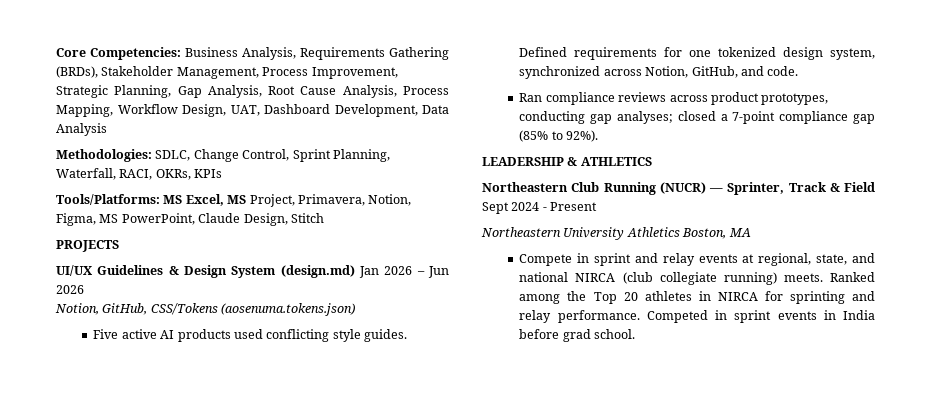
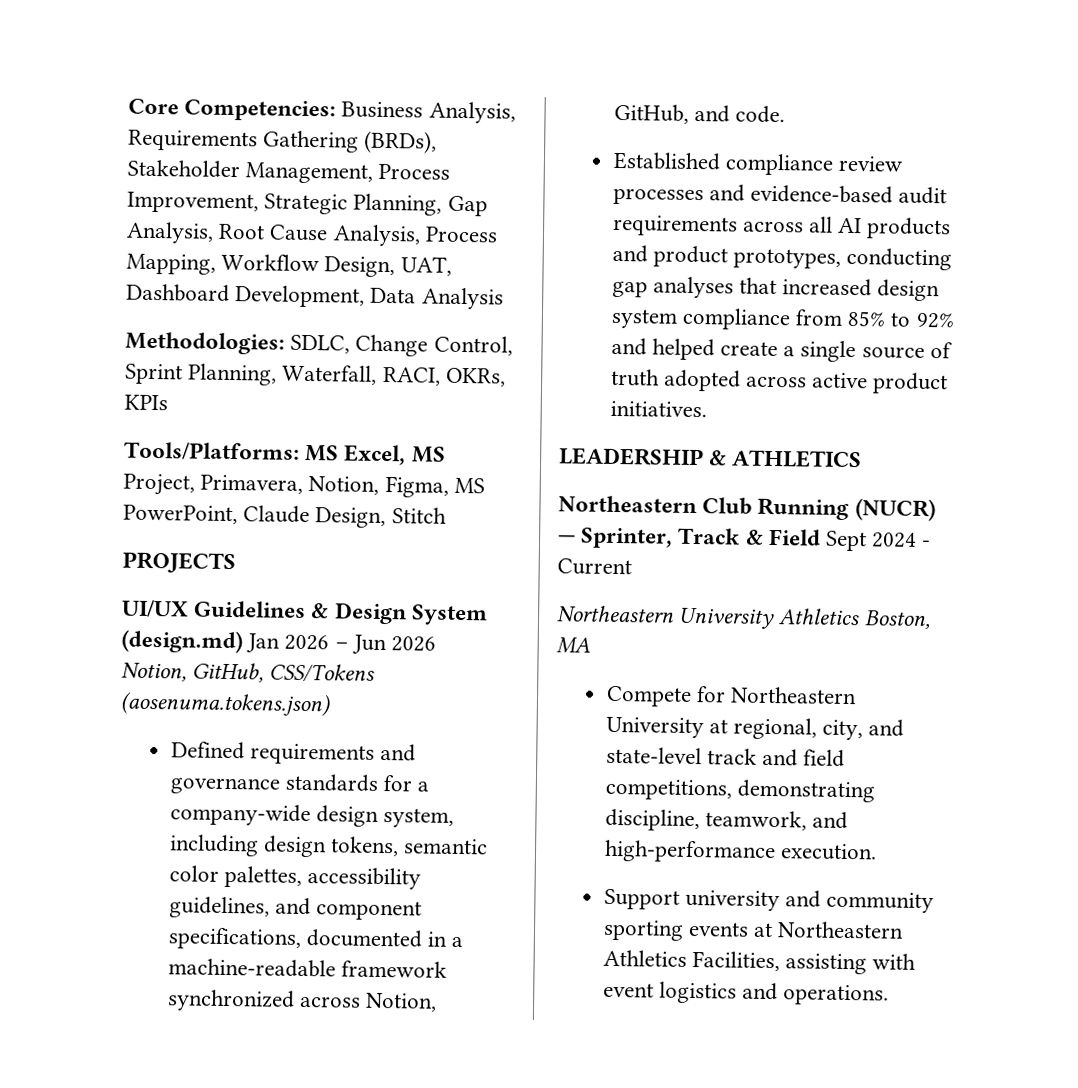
- Five active AI products used conflicting style guides. Defined requirements for one tokenized design system, synchronized across Notion, GitHub, and code.
+ Defined requirements and governance standards for a company-wide design system, including design tokens, semantic color palettes, accessibility guidelines, and component specifications, documented in a machine-readable framework synchronized across Notion, GitHub, and code.
- Ran compliance reviews across product prototypes, conducting gap analyses; closed a 7-point compliance gap (85% to 92%).
+ Established compliance review processes and evidence-based audit requirements across all AI products and product prototypes, conducting gap analyses that increased design system compliance from 85% to 92% and helped create a single source of truth adopted across active product initiatives.
- Northeastern Club Running (NUCR) — Sprinter, Track & Field Sept 2024 - Present
+ Northeastern Club Running (NUCR) — Sprinter, Track & Field Sept 2024 - Current
- Compete in sprint and relay events at regional, state, and national NIRCA (club collegiate running) meets. Ranked among the Top 20 athletes in NIRCA for sprinting and relay performance. Competed in sprint events in India before grad school.
+ Compete for Northeastern University at regional, city, and state-level track and field competitions, demonstrating discipline, teamwork, and high-performance execution.
+ Support university and community sporting events at Northeastern Athletics Facilities, assisting with event logistics and operations.

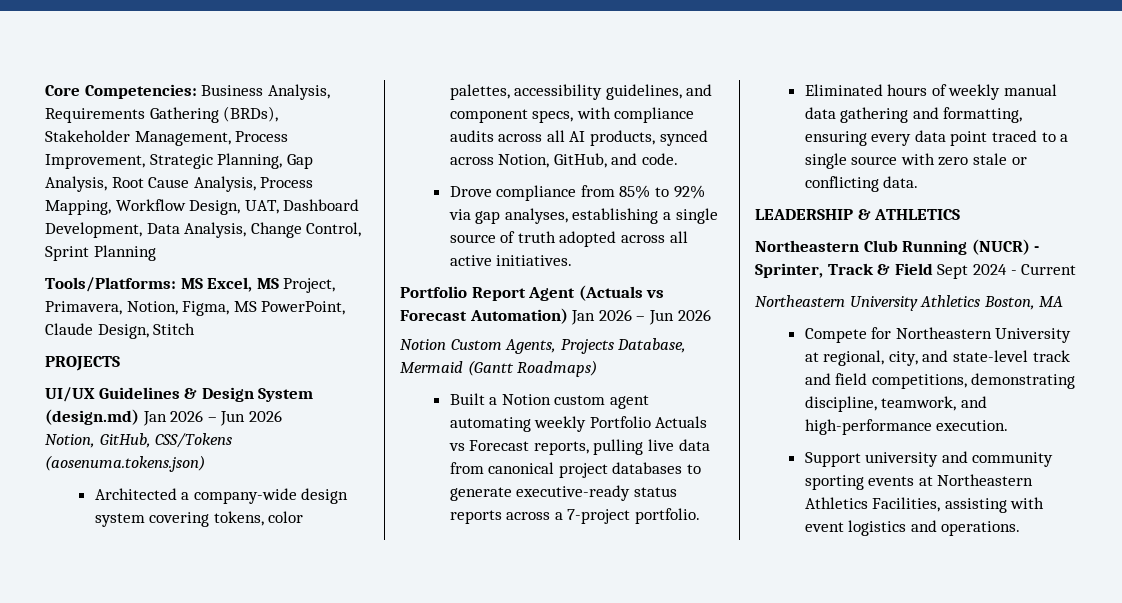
- Core Competencies: Business Analysis, Requirements Gathering (BRDs), Stakeholder Management, Process Improvement, Strategic Planning, Gap Analysis, Root Cause Analysis, Process Mapping, Workflow Design, UAT, Dashboard Development, Data Analysis
- Methodologies: SDLC, Change Control, Sprint Planning, Waterfall, RACI, OKRs, KPIs
+ Core Competencies: Business Analysis, Requirements Gathering (BRDs), Stakeholder Management, Process Improvement, Strategic Planning, Gap Analysis, Root Cause Analysis, Process Mapping, Workflow Design, UAT, Dashboard Development, Data Analysis, Change Control, Sprint Planning
- Defined requirements and governance standards for a company-wide design system, including design tokens, semantic color palettes, accessibility guidelines, and component specifications, documented in a machine-readable framework synchronized across Notion, GitHub, and code.
+ Architected a company-wide design system covering tokens, color palettes, accessibility guidelines, and component specs, with compliance audits across all AI products, synced across Notion, GitHub, and code.
- Established compliance review processes and evidence-based audit requirements across all AI products and product prototypes, conducting gap analyses that increased design system compliance from 85% to 92% and helped create a single source of truth adopted across active product initiatives.
+ Drove compliance from 85% to 92% via gap analyses, establishing a single source of truth adopted across all active initiatives.
+ Portfolio Report Agent (Actuals vs Forecast Automation) Jan 2026 – Jun 2026
+ Notion Custom Agents, Projects Database, Mermaid (Gantt Roadmaps)
+ Built a Notion custom agent automating weekly Portfolio Actuals vs Forecast reports, pulling live data from canonical project databases to generate executive-ready status reports across a 7-project portfolio.
+ Eliminated hours of weekly manual data gathering and formatting, ensuring every data point traced to a single source with zero stale or conflicting data.
- Northeastern Club Running (NUCR) — Sprinter, Track & Field Sept 2024 - Current
+ Northeastern Club Running (NUCR) - Sprinter, Track & Field Sept 2024 - Current

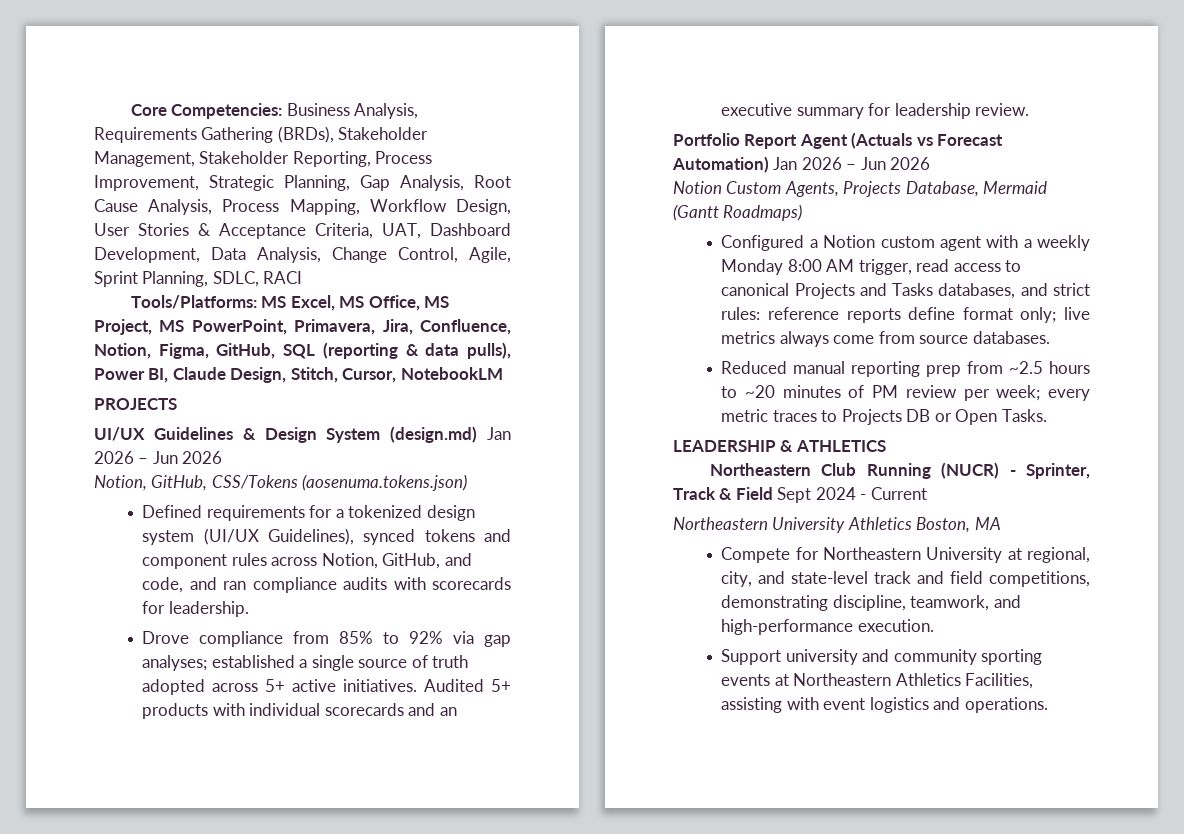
- Core Competencies: Business Analysis, Requirements Gathering (BRDs), Stakeholder Management, Process Improvement, Strategic Planning, Gap Analysis, Root Cause Analysis, Process Mapping, Workflow Design, UAT, Dashboard Development, Data Analysis, Change Control, Sprint Planning
+ Core Competencies: Business Analysis, Requirements Gathering (BRDs), Stakeholder Management, Stakeholder Reporting, Process Improvement, Strategic Planning, Gap Analysis, Root Cause Analysis, Process Mapping, Workflow Design, User Stories & Acceptance Criteria, UAT, Dashboard Development, Data Analysis, Change Control, Agile, Sprint Planning, SDLC, RACI
- Tools/Platforms: MS Excel, MS Project, Primavera, Notion, Figma, MS PowerPoint, Claude Design, Stitch
+ Tools/Platforms: MS Excel, MS Office, MS Project, MS PowerPoint, Primavera, Jira, Confluence, Notion, Figma, GitHub, SQL (reporting & data pulls), Power BI, Claude Design, Stitch, Cursor, NotebookLM
- Architected a company-wide design system covering tokens, color palettes, accessibility guidelines, and component specs, with compliance audits across all AI products, synced across Notion, GitHub, and code.
+ Defined requirements for a tokenized design system (UI/UX Guidelines), synced tokens and component rules across Notion, GitHub, and code, and ran compliance audits with scorecards for leadership.
- Drove compliance from 85% to 92% via gap analyses, establishing a single source of truth adopted across all active initiatives.
+ Drove compliance from 85% to 92% via gap analyses; established a single source of truth adopted across 5+ active initiatives. Audited 5+ products with individual scorecards and an executive summary for leadership review.
- Built a Notion custom agent automating weekly Portfolio Actuals vs Forecast reports, pulling live data from canonical project databases to generate executive-ready status reports across a 7-project portfolio.
- Eliminated hours of weekly manual data gathering and formatting, ensuring every data point traced to a single source with zero stale or conflicting data.
+ Configured a Notion custom agent with a weekly Monday 8:00 AM trigger, read access to canonical Projects and Tasks databases, and strict rules: reference reports define format only; live metrics always come from source databases.
+ Reduced manual reporting prep from ~2.5 hours to ~20 minutes of PM review per week; every metric traces to Projects DB or Open Tasks.

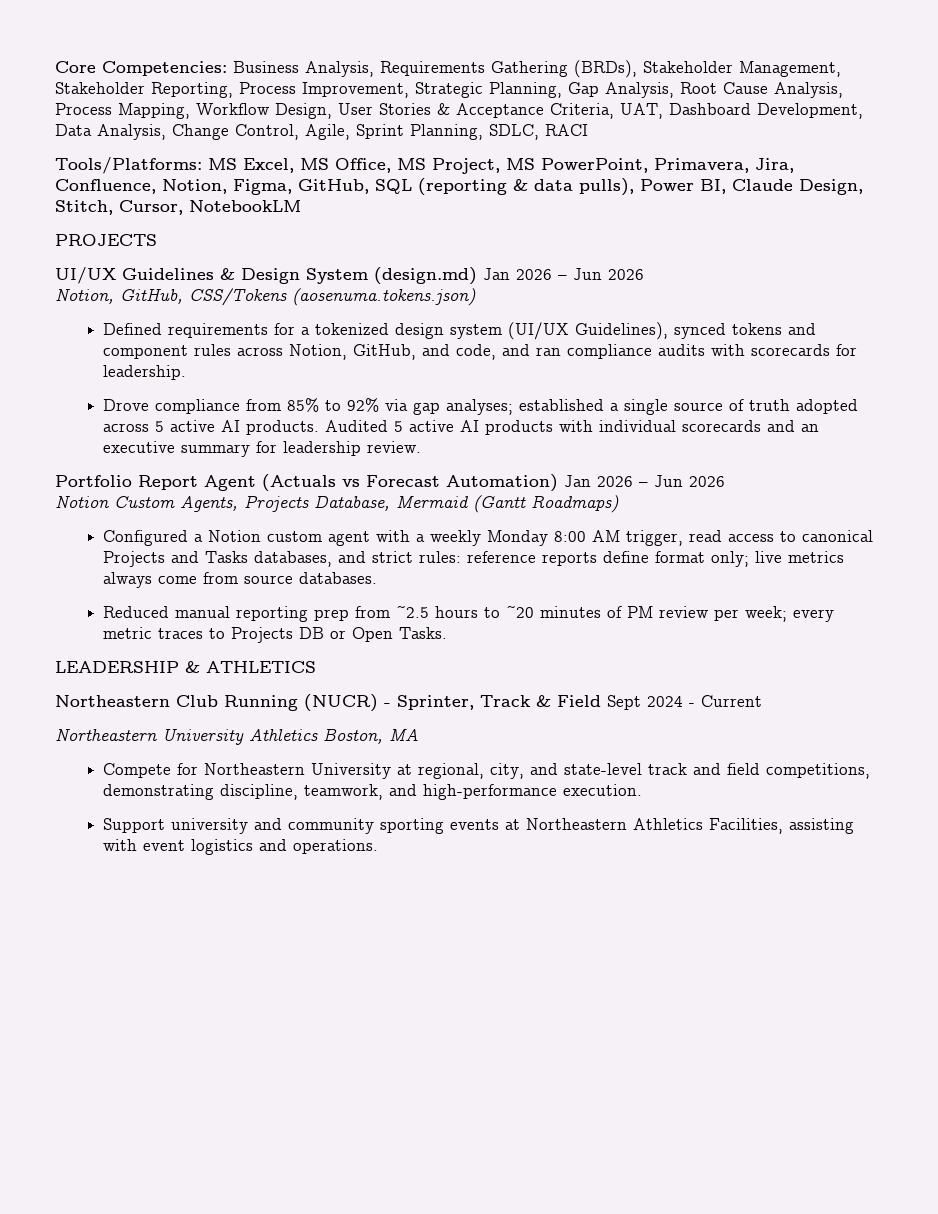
- Drove compliance from 85% to 92% via gap analyses; established a single source of truth adopted across 5+ active initiatives. Audited 5+ products with individual scorecards and an executive summary for leadership review.
+ Drove compliance from 85% to 92% via gap analyses; established a single source of truth adopted across 5 active AI products. Audited 5 active AI products with individual scorecards and an executive summary for leadership review.

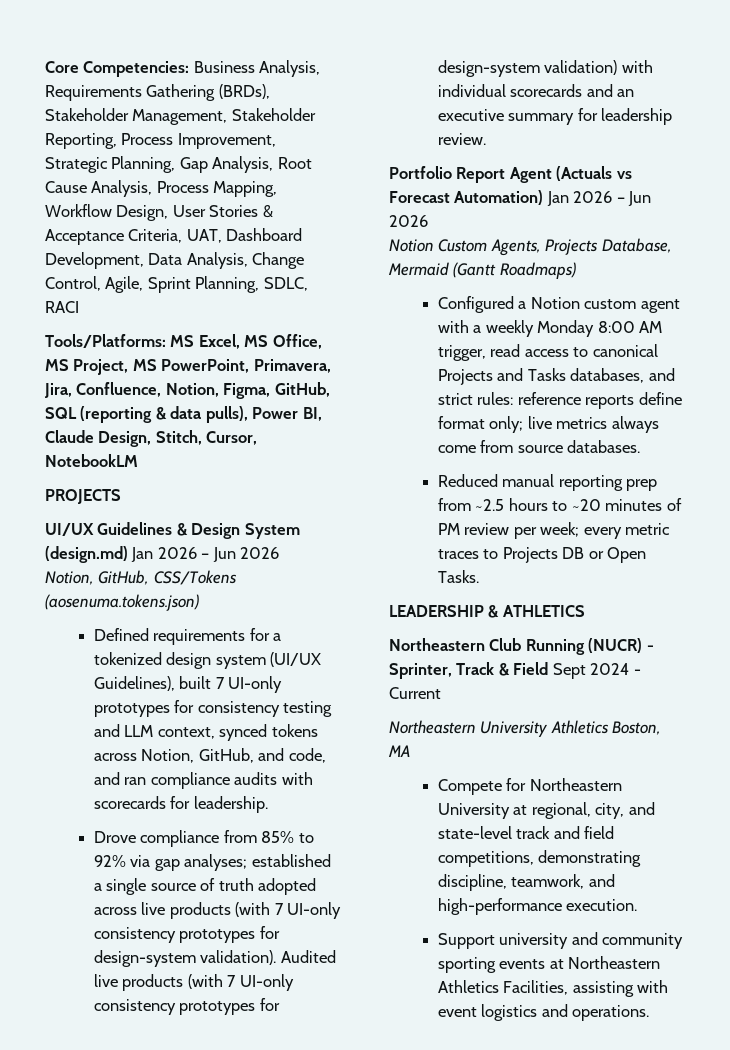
- Defined requirements for a tokenized design system (UI/UX Guidelines), synced tokens and component rules across Notion, GitHub, and code, and ran compliance audits with scorecards for leadership.
+ Defined requirements for a tokenized design system (UI/UX Guidelines), built 7 UI-only prototypes for consistency testing and LLM context, synced tokens across Notion, GitHub, and code, and ran compliance audits with scorecards for leadership.
- Drove compliance from 85% to 92% via gap analyses; established a single source of truth adopted across 5 active AI products. Audited 5 active AI products with individual scorecards and an executive summary for leadership review.
+ Drove compliance from 85% to 92% via gap analyses; established a single source of truth adopted across live products (with 7 UI-only consistency prototypes for design-system validation). Audited live products (with 7 UI-only consistency prototypes for design-system validation) with individual scorecards and an executive summary for leadership review.

